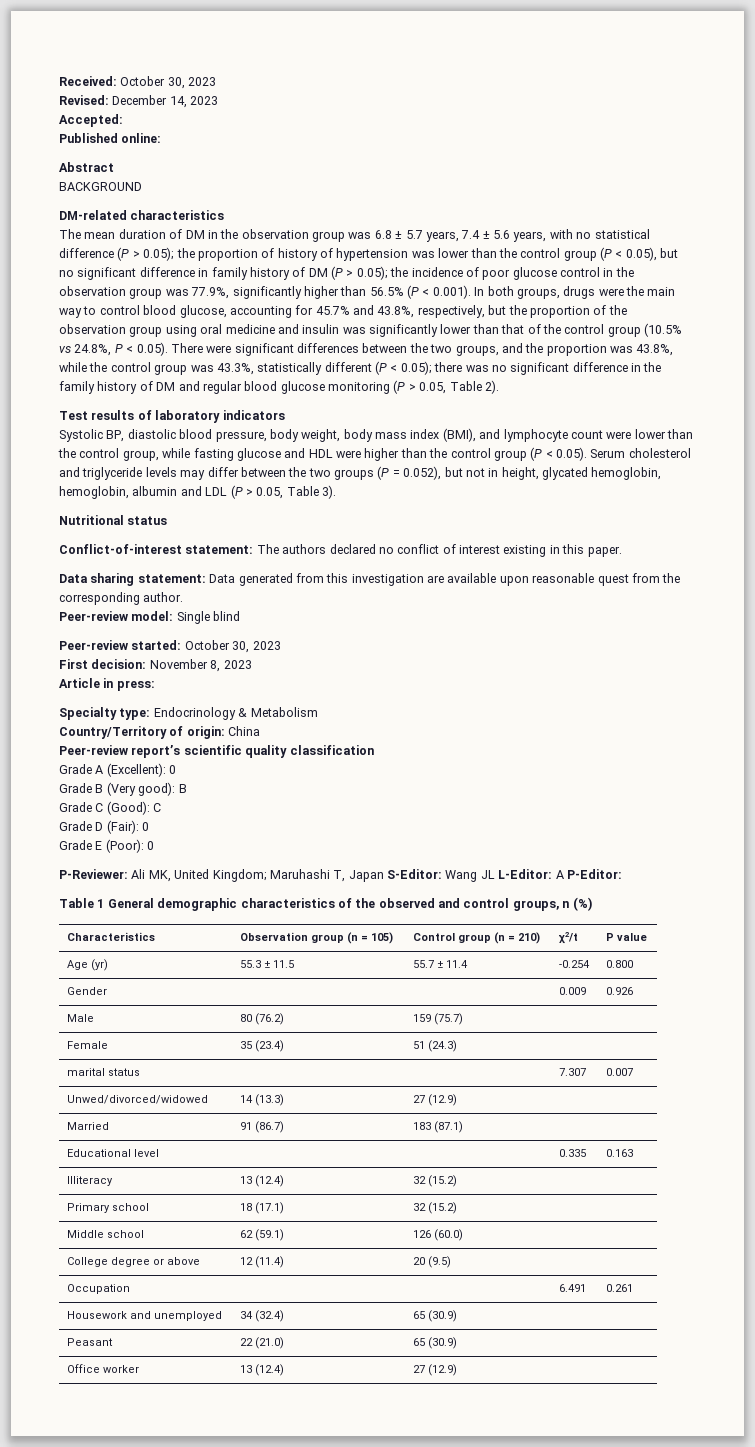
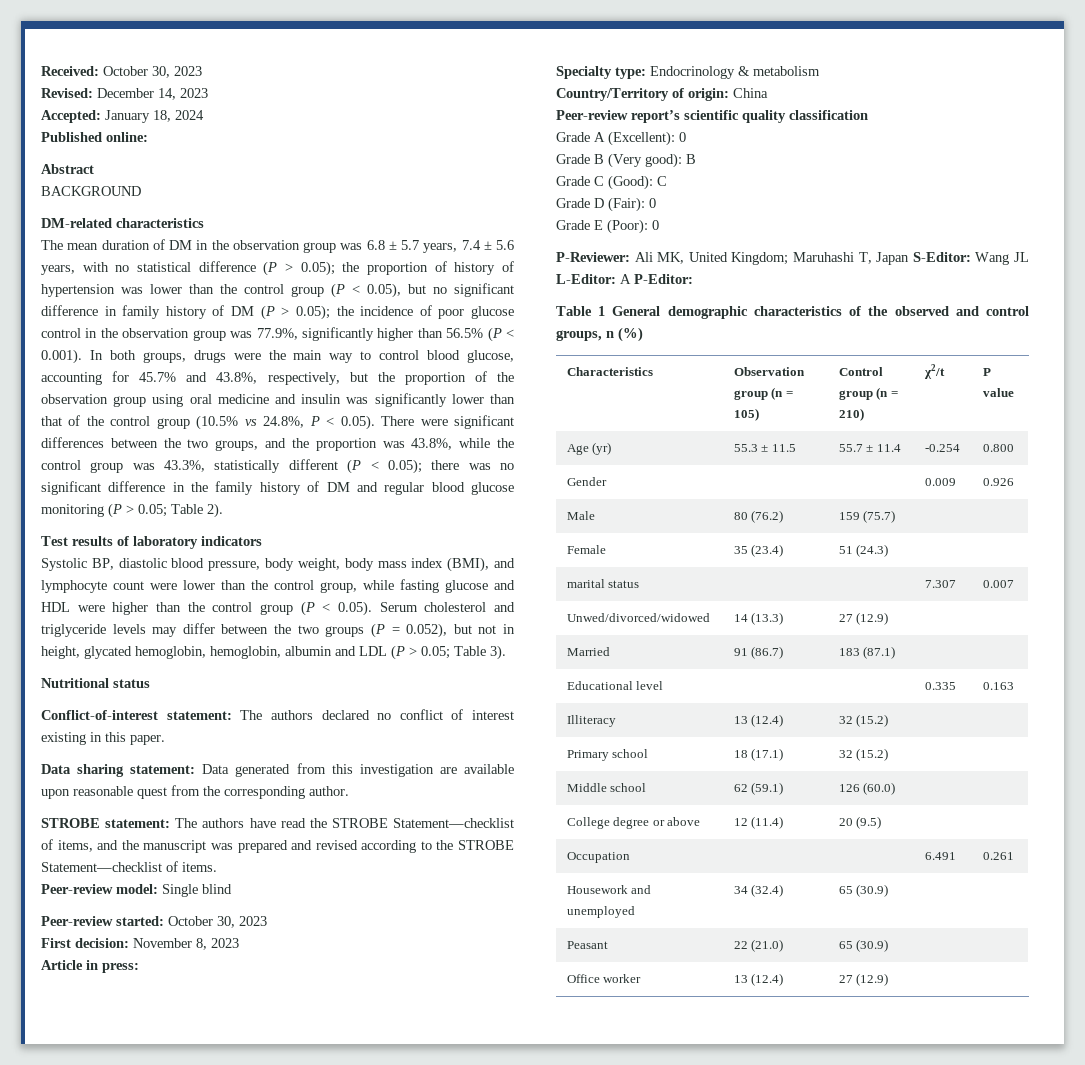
- Accepted:
+ Accepted: January 18, 2024
- there was no significant difference in the family history of DM and regular blood glucose monitoring (P > 0.05, Table 2).
+ there was no significant difference in the family history of DM and regular blood glucose monitoring (P > 0.05; Table 2).
- Systolic BP, diastolic blood pressure, body weight, body mass index (BMI), and lymphocyte count were lower than the control group, while fasting glucose and HDL were higher than the control group (P < 0.05). Serum cholesterol and triglyceride levels may differ between the two groups (P = 0.052), but not in height, glycated hemoglobin, hemoglobin, albumin and LDL (P > 0.05, Table 3).
+ Systolic BP, diastolic blood pressure, body weight, body mass index (BMI), and lymphocyte count were lower than the control group, while fasting glucose and HDL were higher than the control group (P < 0.05). Serum cholesterol and triglyceride levels may differ between the two groups (P = 0.052), but not in height, glycated hemoglobin, hemoglobin, albumin and LDL (P > 0.05; Table 3).
+ STROBE statement: The authors have read the STROBE Statement—checklist of items, and the manuscript was prepared and revised according to the STROBE Statement—checklist of items.
- Specialty type: Endocrinology & Metabolism
+ Specialty type: Endocrinology & metabolism

